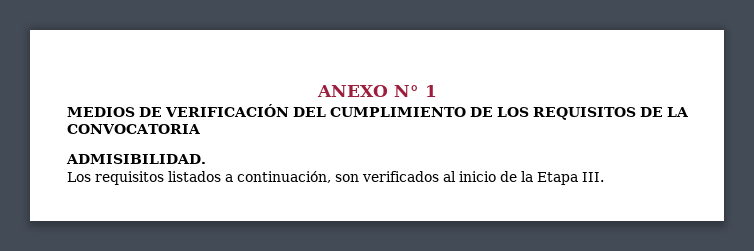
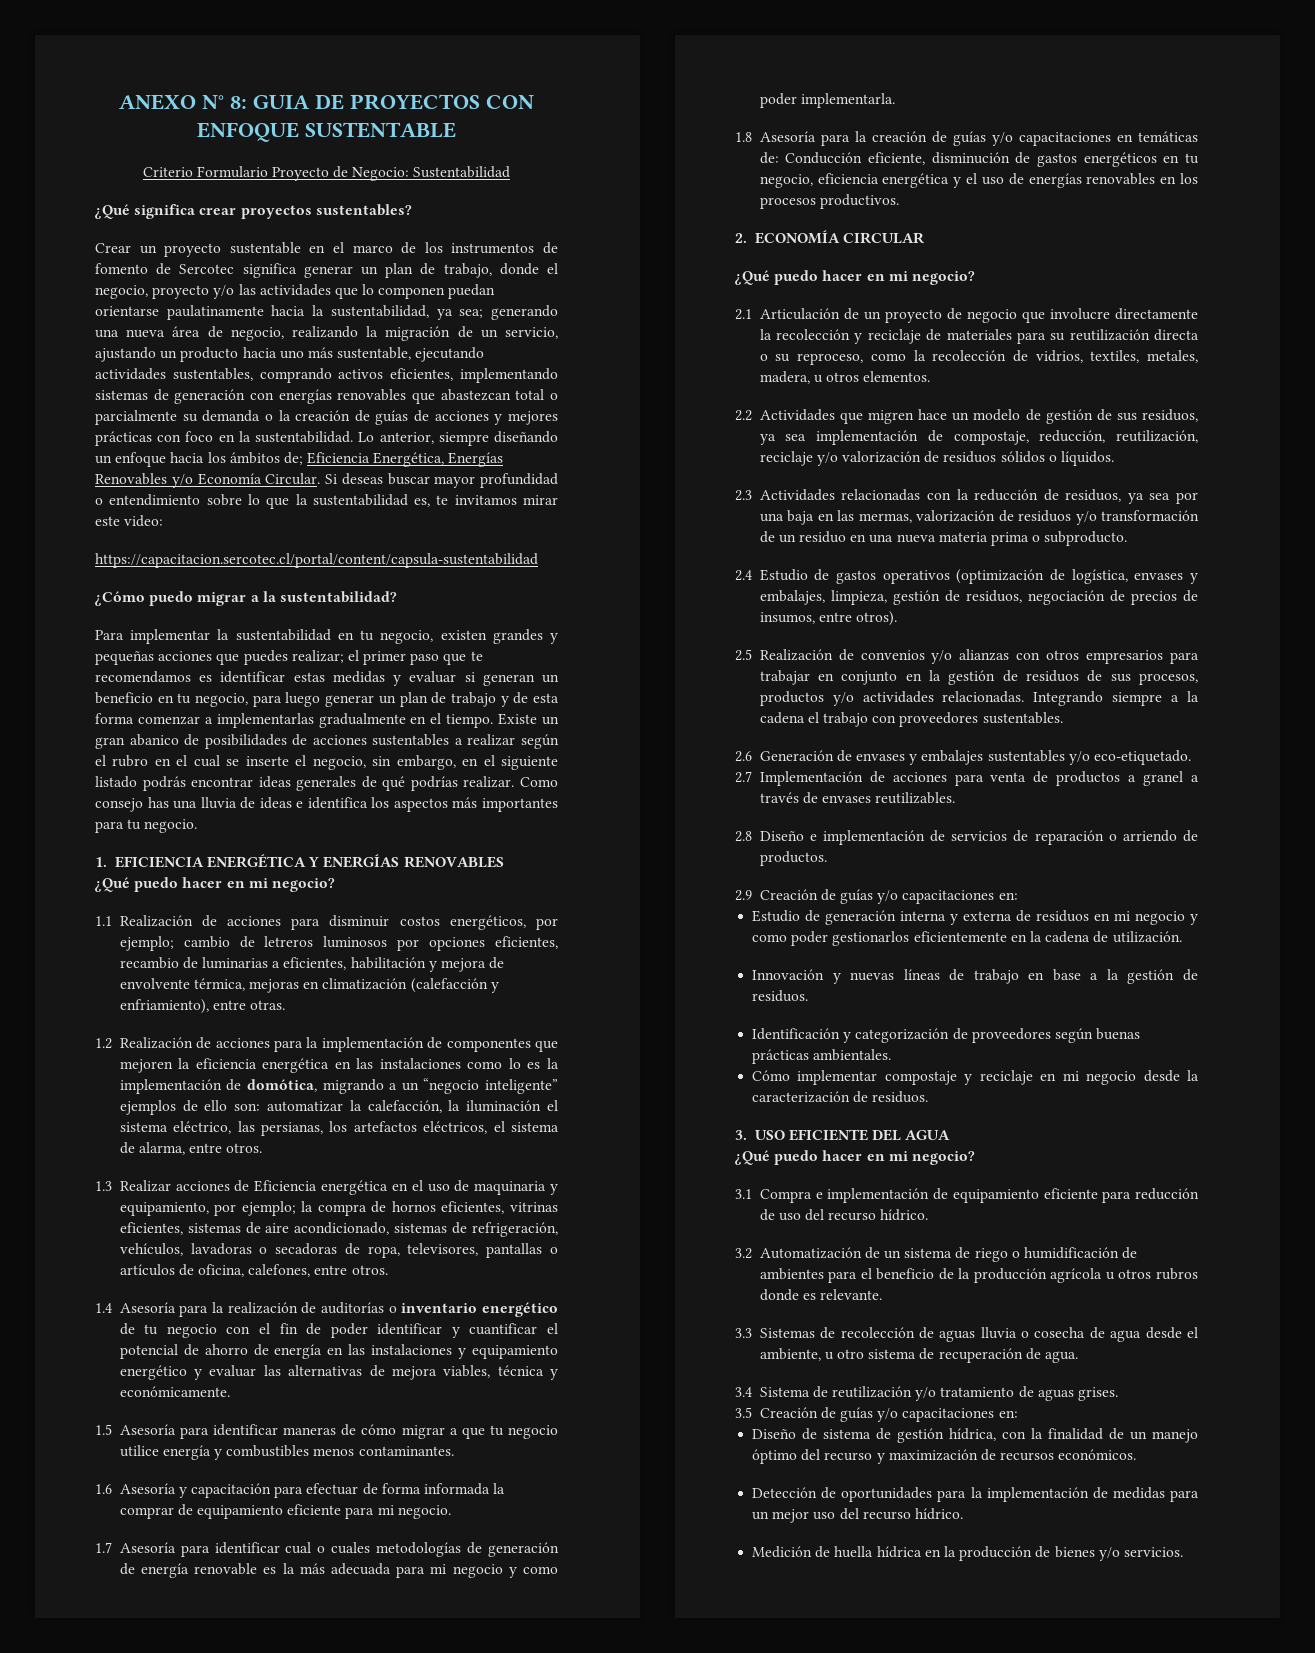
- ANEXO N° 1
- MEDIOS DE VERIFICACIÓN DEL CUMPLIMIENTO DE LOS REQUISITOS DE LA CONVOCATORIA
- ADMISIBILIDAD.
- Los requisitos listados a continuación, son verificados al inicio de la Etapa III.
+ ANEXO N° 8: GUIA DE PROYECTOS CON ENFOQUE SUSTENTABLE
+ Criterio Formulario Proyecto de Negocio: Sustentabilidad
+ ¿Qué significa crear proyectos sustentables?
+ Crear un proyecto sustentable en el marco de los instrumentos de fomento de Sercotec significa generar un plan de trabajo, donde el negocio, proyecto y/o las actividades que lo componen puedan orientarse paulatinamente hacia la sustentabilidad, ya sea; generando una nueva área de negocio, realizando la migración de un servicio, ajustando un producto hacia uno más sustentable, ejecutando actividades sustentables, comprando activos eficientes, implementando sistemas de generación con energías renovables que abastezcan total o parcialmente su demanda o la creación de guías de acciones y mejores prácticas con foco en la sustentabilidad. Lo anterior, siempre diseñando un enfoque hacia los ámbitos de; Eficiencia Energética, Energías Renovables y/o Economía Circular. Si deseas buscar mayor profundidad o entendimiento sobre lo que la sustentabilidad es, te invitamos mirar este video:
+ https://capacitacion.sercotec.cl/portal/content/capsula-sustentabilidad
+ ¿Cómo puedo migrar a la sustentabilidad?
+ Para implementar la sustentabilidad en tu negocio, existen grandes y pequeñas acciones que puedes realizar; el primer paso que te recomendamos es identificar estas medidas y evaluar si generan un beneficio en tu negocio, para luego generar un plan de trabajo y de esta forma comenzar a implementarlas gradualmente en el tiempo. Existe un gran abanico de posibilidades de acciones sustentables a realizar según el rubro en el cual se inserte el negocio, sin embargo, en el siguiente listado podrás encontrar ideas generales de qué podrías realizar. Como consejo has una lluvia de ideas e identifica los aspectos más importantes para tu negocio.
+ 1. EFICIENCIA ENERGÉTICA Y ENERGÍAS RENOVABLES
+ ¿Qué puedo hacer en mi negocio?
+ 1.1 Realización de acciones para disminuir costos energéticos, por ejemplo; cambio de letreros luminosos por opciones eficientes, recambio de luminarias a eficientes, habilitación y mejora de envolvente térmica, mejoras en climatización (calefacción y enfriamiento), entre otras.
+ 1.2 Realización de acciones para la implementación de componentes que mejoren la eficiencia energética en las instalaciones como lo es la implementación de domótica, migrando a un “negocio inteligente” ejemplos de ello son: automatizar la calefacción, la iluminación el sistema eléctrico, las persianas, los artefactos eléctricos, el sistema de alarma, entre otros.
+ 1.3 Realizar acciones de Eficiencia energética en el uso de maquinaria y equipamiento, por ejemplo; la compra de hornos eficientes, vitrinas eficientes, sistemas de aire acondicionado, sistemas de refrigeración, vehículos, lavadoras o secadoras de ropa, televisores, pantallas o artículos de oficina, calefones, entre otros.
+ 1.4 Asesoría para la realización de auditorías o inventario energético de tu negocio con el fin de poder identificar y cuantificar el potencial de ahorro de energía en las instalaciones y equipamiento energético y evaluar las alternativas de mejora viables, técnica y económicamente.
+ 1.5 Asesoría para identificar maneras de cómo migrar a que tu negocio utilice energía y combustibles menos contaminantes.
+ 1.6 Asesoría y capacitación para efectuar de forma informada la comprar de equipamiento eficiente para mi negocio.
+ 1.7 Asesoría para identificar cual o cuales metodologías de generación de energía renovable es la más adecuada para mi negocio y como poder implementarla.
+ 1.8 Asesoría para la creación de guías y/o capacitaciones en temáticas de: Conducción eficiente, disminución de gastos energéticos en tu negocio, eficiencia energética y el uso de energías renovables en los procesos productivos.
+ 2. ECONOMÍA CIRCULAR
+ ¿Qué puedo hacer en mi negocio?
+ 2.1 Articulación de un proyecto de negocio que involucre directamente la recolección y reciclaje de materiales para su reutilización directa o su reproceso, como la recolección de vidrios, textiles, metales, madera, u otros elementos.
+ 2.2 Actividades que migren hace un modelo de gestión de sus residuos, ya sea implementación de compostaje, reducción, reutilización, reciclaje y/o valorización de residuos sólidos o líquidos.
+ 2.3 Actividades relacionadas con la reducción de residuos, ya sea por una baja en las mermas, valorización de residuos y/o transformación de un residuo en una nueva materia prima o subproducto.
+ 2.4 Estudio de gastos operativos (optimización de logística, envases y embalajes, limpieza, gestión de residuos, negociación de precios de insumos, entre otros).
+ 2.5 Realización de convenios y/o alianzas con otros empresarios para trabajar en conjunto en la gestión de residuos de sus procesos, productos y/o actividades relacionadas. Integrando siempre a la cadena el trabajo con proveedores sustentables.
+ 2.6 Generación de envases y embalajes sustentables y/o eco-etiquetado.
+ 2.7 Implementación de acciones para venta de productos a granel a través de envases reutilizables.
+ 2.8 Diseño e implementación de servicios de reparación o arriendo de productos.
+ 2.9 Creación de guías y/o capacitaciones en:
+ Estudio de generación interna y externa de residuos en mi negocio y como poder gestionarlos eficientemente en la cadena de utilización.
+ Innovación y nuevas líneas de trabajo en base a la gestión de residuos.
+ Identificación y categorización de proveedores según buenas prácticas ambientales.
+ Cómo implementar compostaje y reciclaje en mi negocio desde la caracterización de residuos.
+ 3. USO EFICIENTE DEL AGUA
+ ¿Qué puedo hacer en mi negocio?
+ 3.1 Compra e implementación de equipamiento eficiente para reducción de uso del recurso hídrico.
+ 3.2 Automatización de un sistema de riego o humidificación de ambientes para el beneficio de la producción agrícola u otros rubros donde es relevante.
+ 3.3 Sistemas de recolección de aguas lluvia o cosecha de agua desde el ambiente, u otro sistema de recuperación de agua.
+ 3.4 Sistema de reutilización y/o tratamiento de aguas grises.
+ 3.5 Creación de guías y/o capacitaciones en:
+ Diseño de sistema de gestión hídrica, con la finalidad de un manejo óptimo del recurso y maximización de recursos económicos.
+ Detección de oportunidades para la implementación de medidas para un mejor uso del recurso hídrico.
+ Medición de huella hídrica en la producción de bienes y/o servicios.

